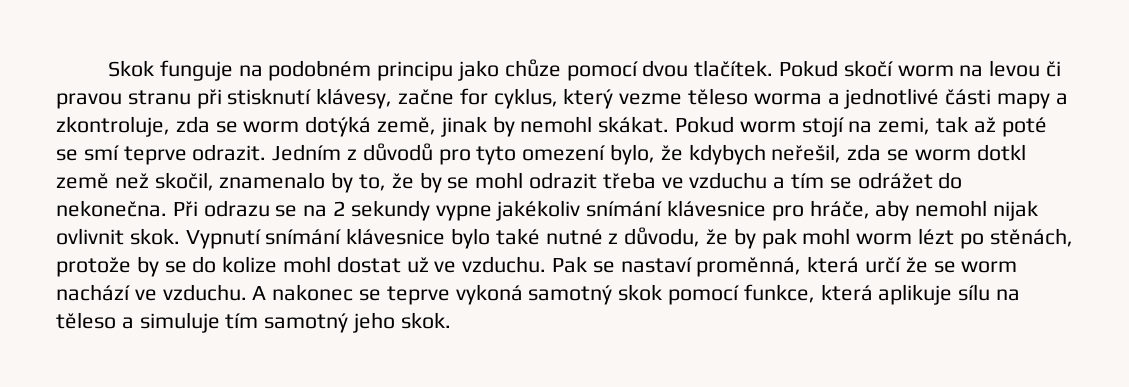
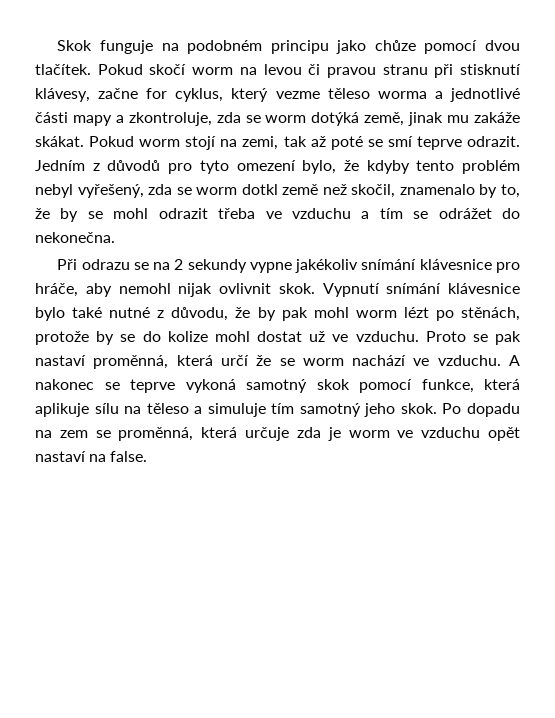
- Pokud skočí worm na levou či pravou stranu při stisknutí klávesy, začne for cyklus, který vezme těleso worma a jednotlivé části mapy a zkontroluje, zda se worm dotýká země, jinak by nemohl skákat.
+ Pokud skočí worm na levou či pravou stranu při stisknutí klávesy, začne for cyklus, který vezme těleso worma a jednotlivé části mapy a zkontroluje, zda se worm dotýká země, jinak mu zakáže skákat.
- Jedním z důvodů pro tyto omezení bylo, že kdybych neřešil, zda se worm dotkl země než skočil, znamenalo by to, že by se mohl odrazit třeba ve vzduchu a tím se odrážet do nekonečna. Při odrazu se na 2 sekundy vypne jakékoliv snímání klávesnice pro hráče, aby nemohl nijak ovlivnit skok.
+ Jedním z důvodů pro tyto omezení bylo, že kdyby tento problém nebyl vyřešený, zda se worm dotkl země než skočil, znamenalo by to, že by se mohl odrazit třeba ve vzduchu a tím se odrážet do nekonečna.
+ Při odrazu se na 2 sekundy vypne jakékoliv snímání klávesnice pro hráče, aby nemohl nijak ovlivnit skok.
- Pak se nastaví proměnná, která určí že se worm nachází ve vzduchu.
+ Proto se pak nastaví proměnná, která určí že se worm nachází ve vzduchu.
+ Po dopadu na zem se proměnná, která určuje zda je worm ve vzduchu opět nastaví na false.

